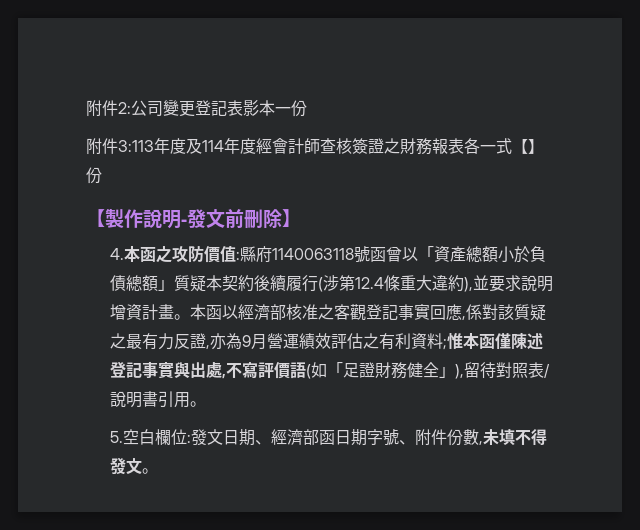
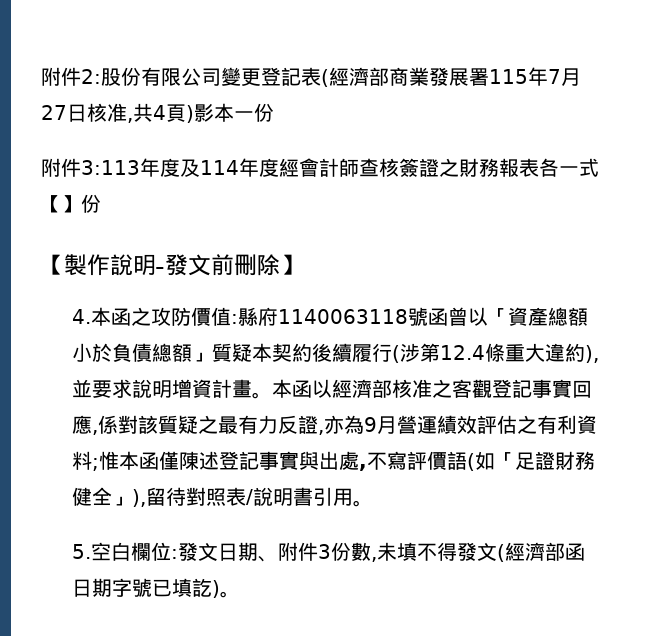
- 附件2:公司變更登記表影本一份
+ 附件2:股份有限公司變更登記表(經濟部商業發展署115年7月27日核准,共4頁)影本一份
- 5.空白欄位:發文日期、經濟部函日期字號、附件份數,未填不得發文。
+ 5.空白欄位:發文日期、附件3份數,未填不得發文(經濟部函日期字號已填訖)。

